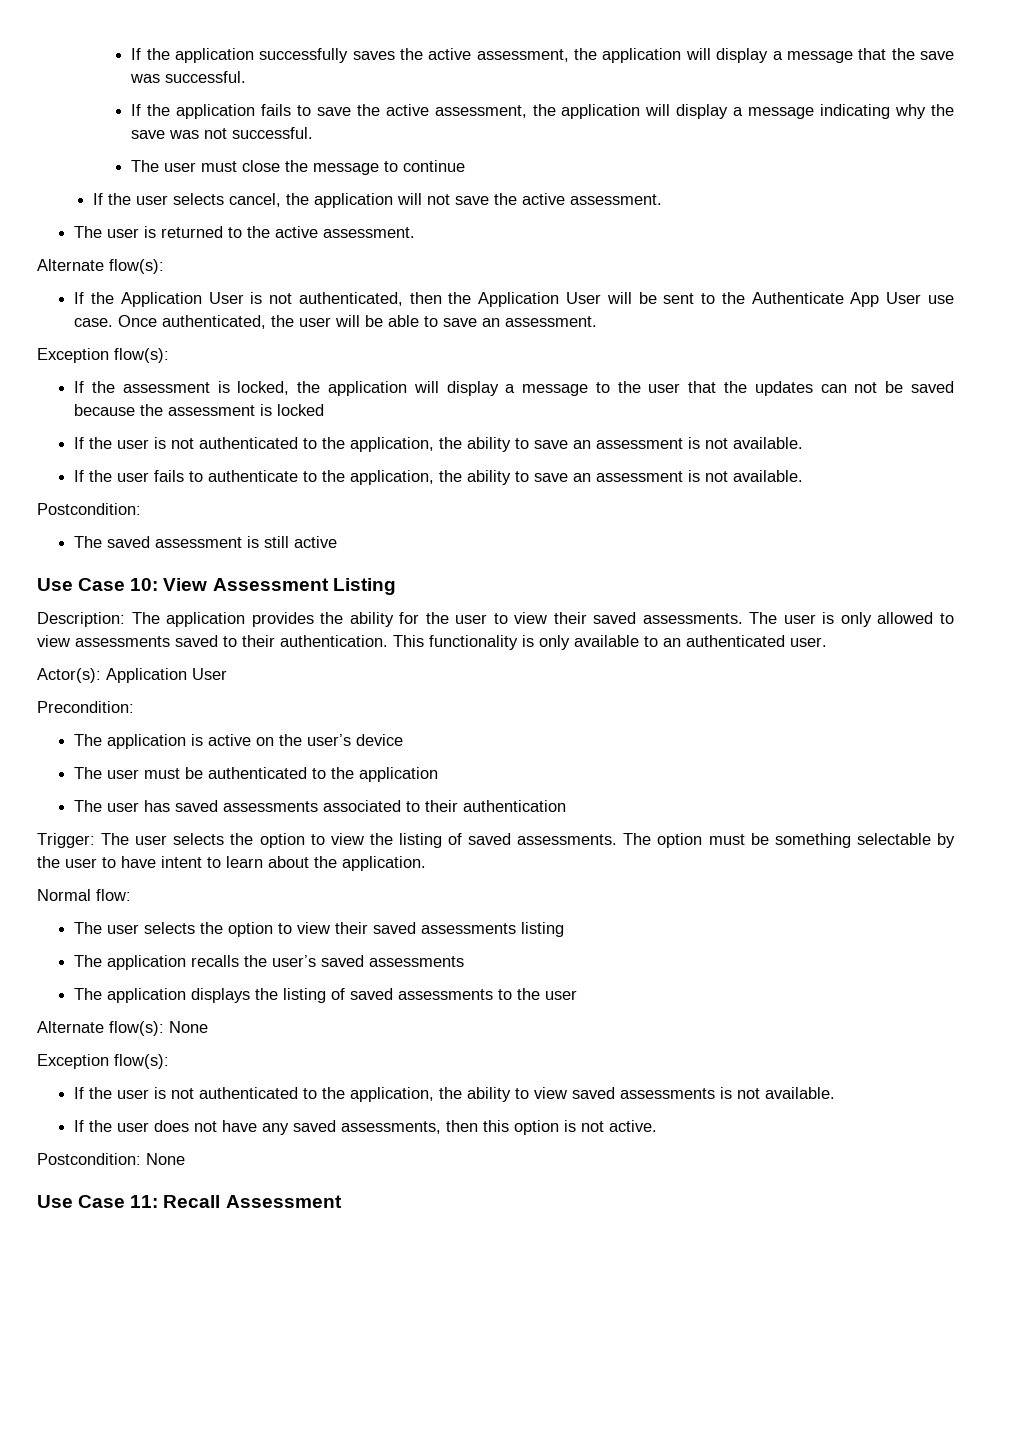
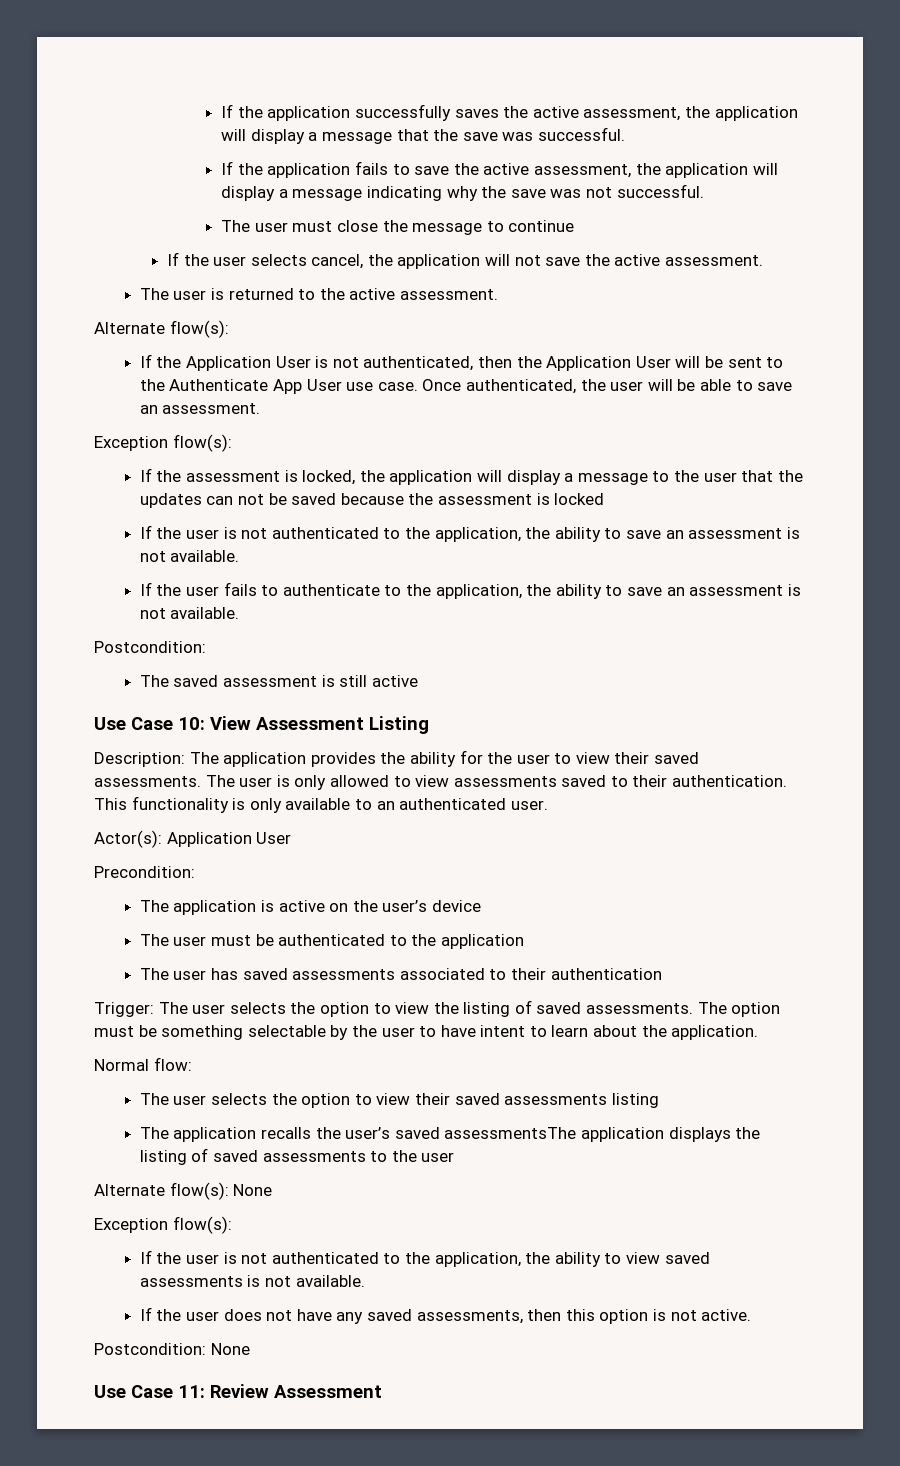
- The application recalls the user’s saved assessments
- The application displays the listing of saved assessments to the user
+ The application recalls the user’s saved assessmentsThe application displays the listing of saved assessments to the user
- Use Case 11: Recall Assessment
+ Use Case 11: Review Assessment

